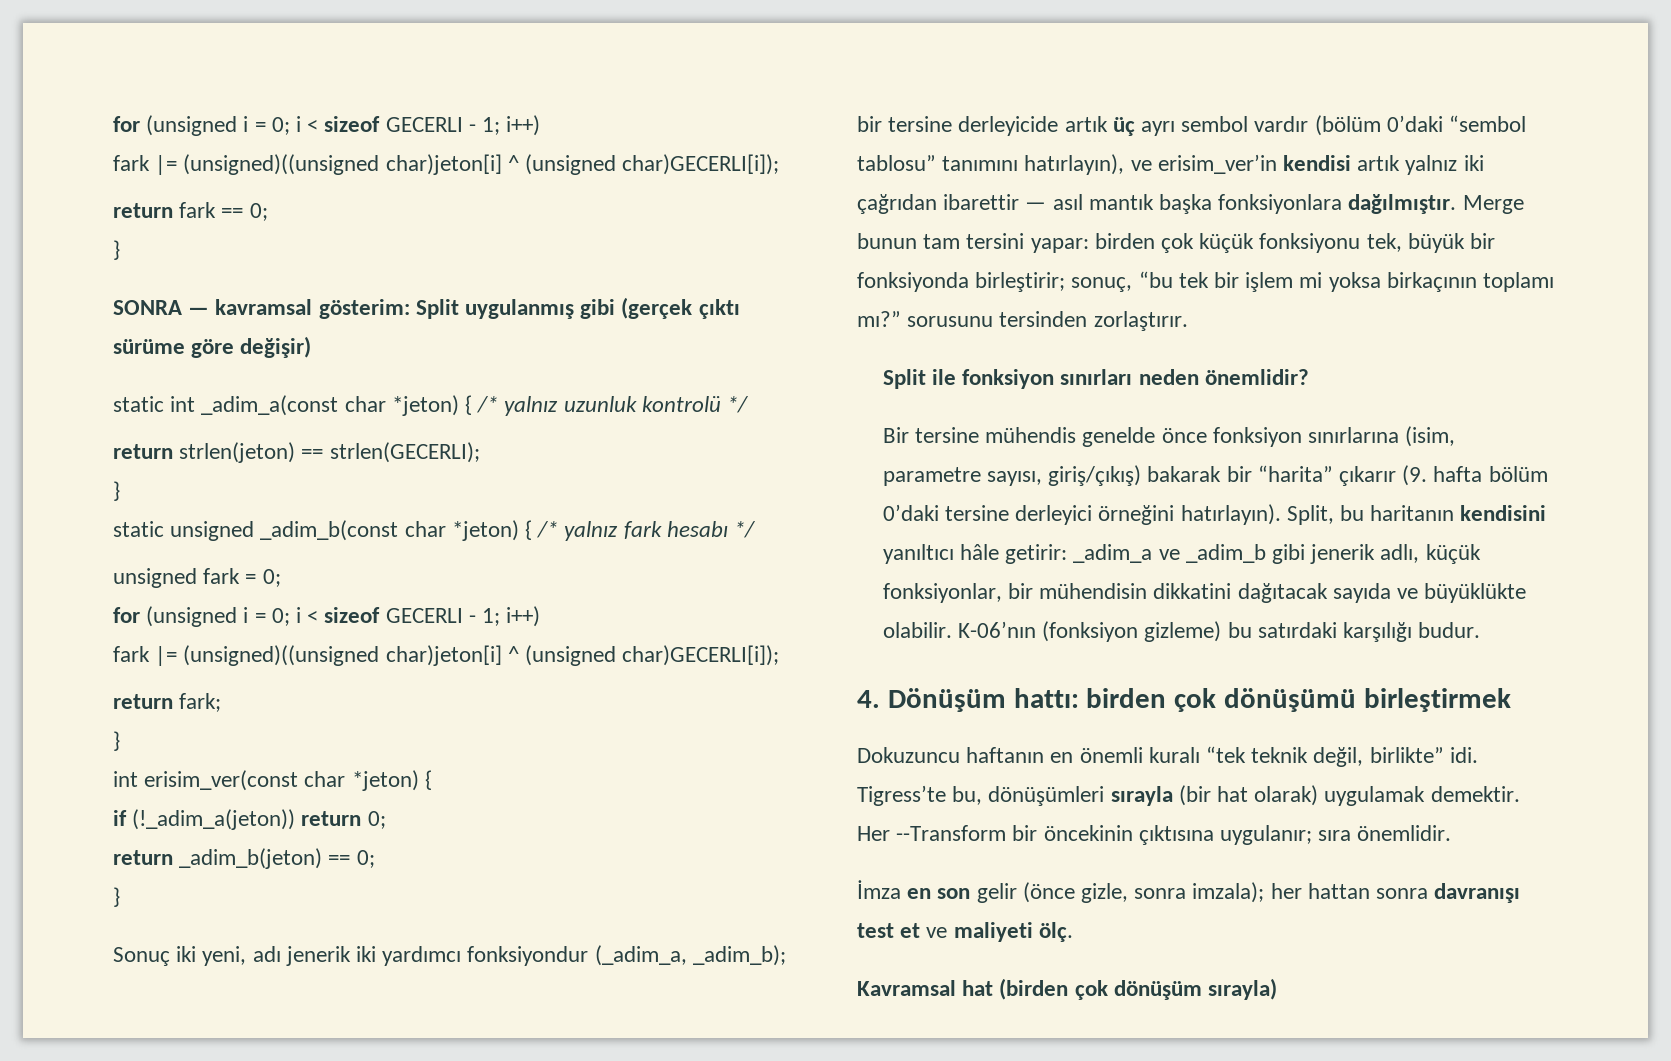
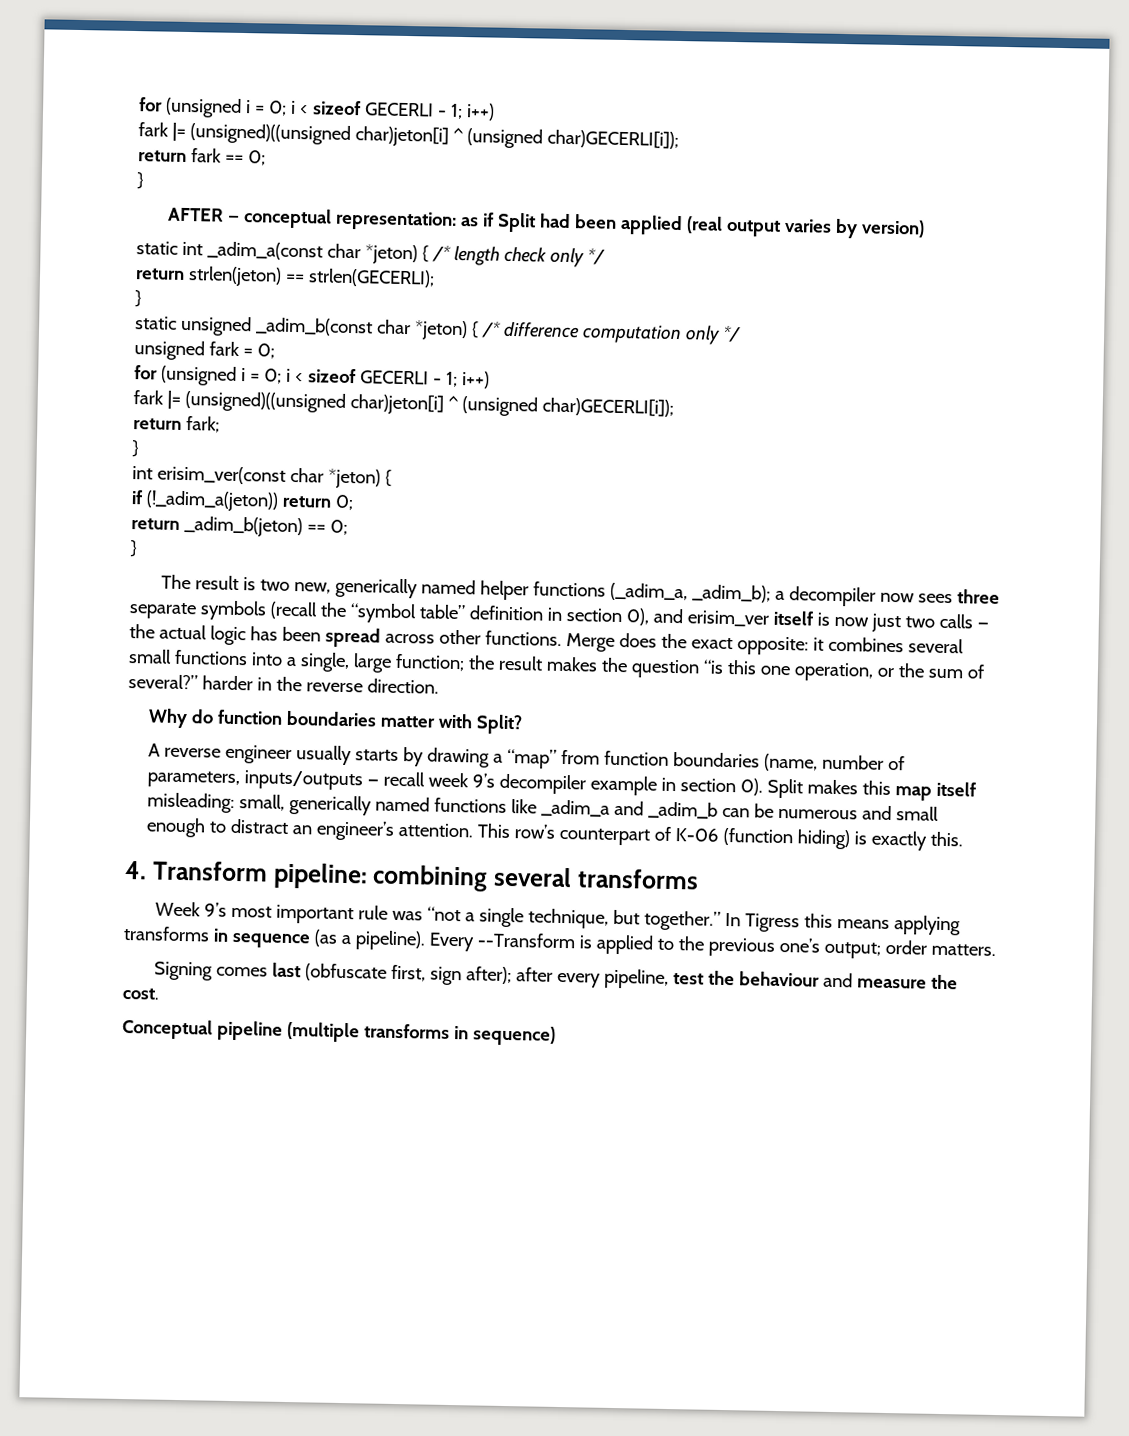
- SONRA — kavramsal gösterim: Split uygulanmış gibi (gerçek çıktı sürüme göre değişir)
+ AFTER — conceptual representation: as if Split had been applied (real output varies by version)
- static int _adim_a(const char *jeton) { /* yalnız uzunluk kontrolü */
+ static int _adim_a(const char *jeton) { /* length check only */
- static unsigned _adim_b(const char *jeton) { /* yalnız fark hesabı */
+ static unsigned _adim_b(const char *jeton) { /* difference computation only */
- Sonuç iki yeni, adı jenerik iki yardımcı fonksiyondur (_adim_a, _adim_b); bir tersine derleyicide artık üç ayrı sembol vardır (bölüm 0’daki “sembol tablosu” tanımını hatırlayın), ve erisim_ver’in kendisi artık yalnız iki çağrıdan ibarettir — asıl mantık başka fonksiyonlara dağılmıştır. Merge bunun tam tersini yapar: birden çok küçük fonksiyonu tek, büyük bir fonksiyonda birleştirir; sonuç, “bu tek bir işlem mi yoksa birkaçının toplamı mı?” sorusunu tersinden zorlaştırır.
- Split ile fonksiyon sınırları neden önemlidir?
- Bir tersine mühendis genelde önce fonksiyon sınırlarına (isim, parametre sayısı, giriş/çıkış) bakarak bir “harita” çıkarır (9. hafta bölüm 0’daki tersine derleyici örneğini hatırlayın). Split, bu haritanın kendisini yanıltıcı hâle getirir: _adim_a ve _adim_b gibi jenerik adlı, küçük fonksiyonlar, bir mühendisin dikkatini dağıtacak sayıda ve büyüklükte olabilir. K-06’nın (fonksiyon gizleme) bu satırdaki karşılığı budur.
- 4. Dönüşüm hattı: birden çok dönüşümü birleştirmek
- Dokuzuncu haftanın en önemli kuralı “tek teknik değil, birlikte” idi. Tigress’te bu, dönüşümleri sırayla (bir hat olarak) uygulamak demektir. Her --Transform bir öncekinin çıktısına uygulanır; sıra önemlidir.
- İmza en son gelir (önce gizle, sonra imzala); her hattan sonra davranışı test et ve maliyeti ölç.
- Kavramsal hat (birden çok dönüşüm sırayla)
+ The result is two new, generically named helper functions (_adim_a, _adim_b); a decompiler now sees three separate symbols (recall the “symbol table” definition in section 0), and erisim_ver itself is now just two calls — the actual logic has been spread across other functions. Merge does the exact opposite: it combines several small functions into a single, large function; the result makes the question “is this one operation, or the sum of several?” harder in the reverse direction.
+ Why do function boundaries matter with Split?
+ A reverse engineer usually starts by drawing a “map” from function boundaries (name, number of parameters, inputs/outputs — recall week 9’s decompiler example in section 0). Split makes this map itself misleading: small, generically named functions like _adim_a and _adim_b can be numerous and small enough to distract an engineer’s attention. This row’s counterpart of K-06 (function hiding) is exactly this.
+ 4. Transform pipeline: combining several transforms
+ Week 9’s most important rule was “not a single technique, but together.” In Tigress this means applying transforms in sequence (as a pipeline). Every --Transform is applied to the previous one’s output; order matters.
+ Signing comes last (obfuscate first, sign after); after every pipeline, test the behaviour and measure the cost.
+ Conceptual pipeline (multiple transforms in sequence)

